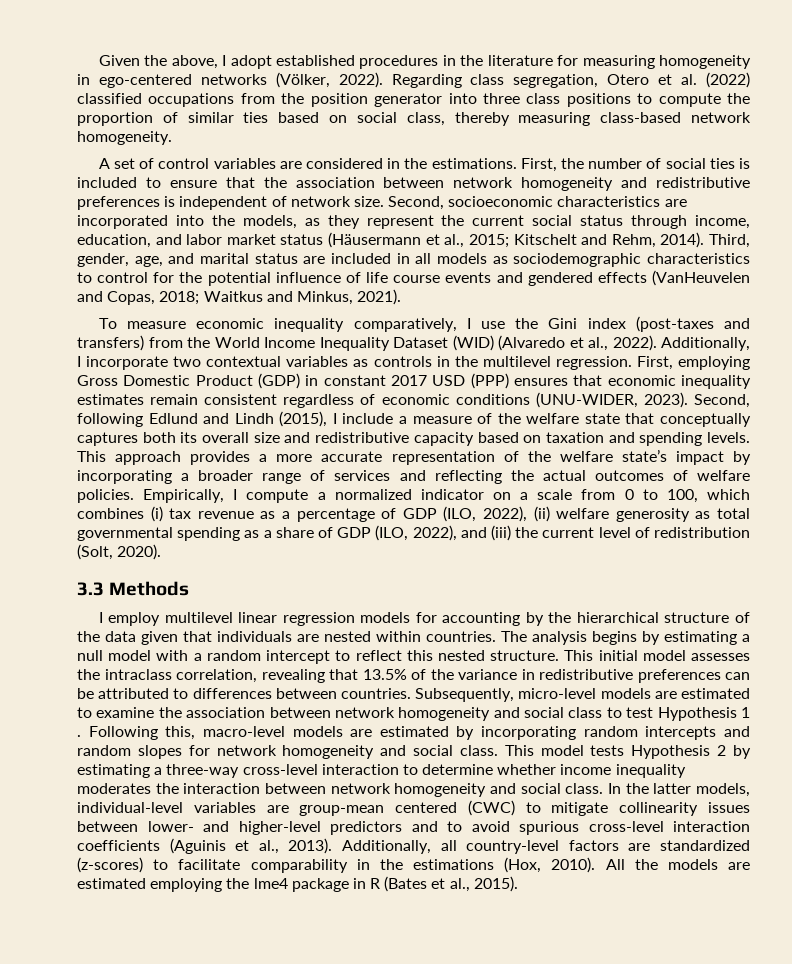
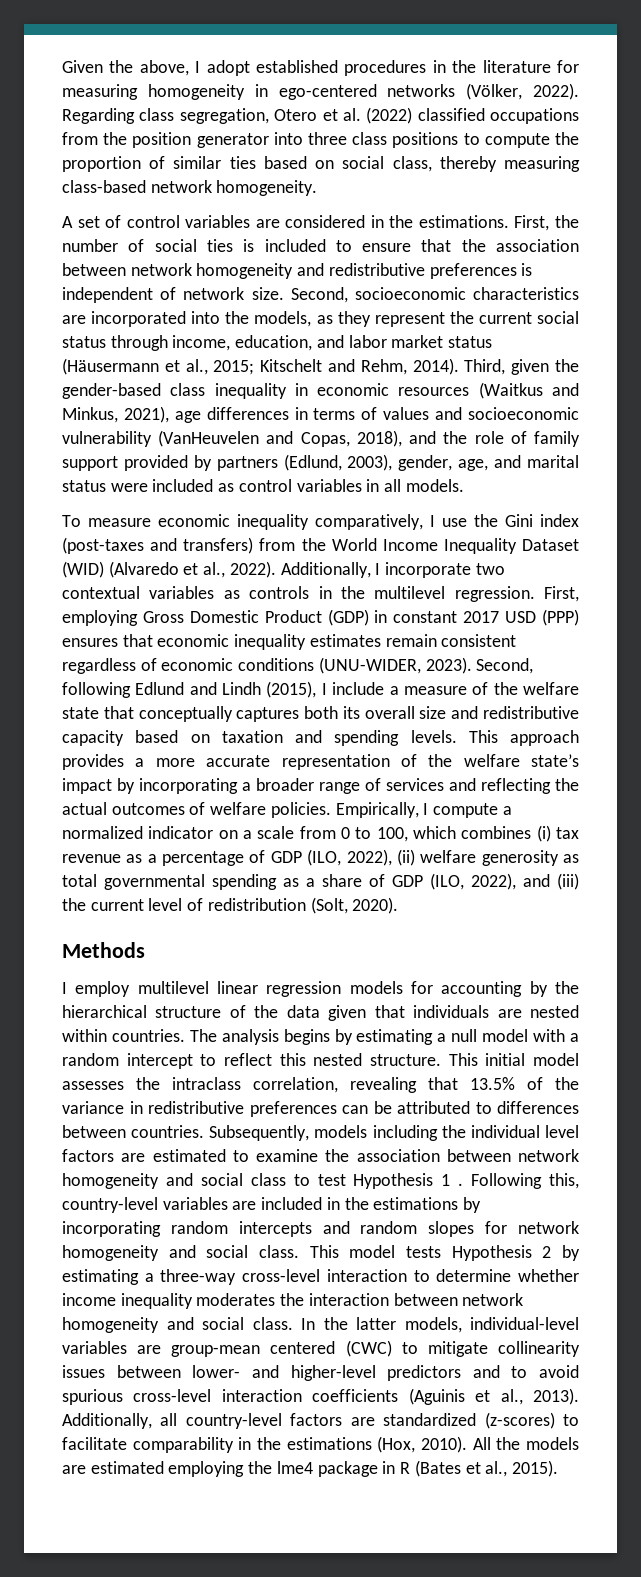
- Third, gender, age, and marital status are included in all models as sociodemographic characteristics to control for the potential influence of life course events and gendered effects (VanHeuvelen and Copas, 2018; Waitkus and Minkus, 2021).
+ Third, given the gender-based class inequality in economic resources (Waitkus and Minkus, 2021), age differences in terms of values and socioeconomic vulnerability (VanHeuvelen and Copas, 2018), and the role of family support provided by partners (Edlund, 2003), gender, age, and marital status were included as control variables in all models.
- 3.3 Methods
+ Methods
- Subsequently, micro-level models are estimated to examine the association between network homogeneity and social class to test Hypothesis 1 .
+ Subsequently, models including the individual level factors are estimated to examine the association between network homogeneity and social class to test Hypothesis 1 .
- Following this, macro-level models are estimated by incorporating random intercepts and random slopes for network homogeneity and social class.
+ Following this, country-level variables are included in the estimations by incorporating random intercepts and random slopes for network homogeneity and social class.

